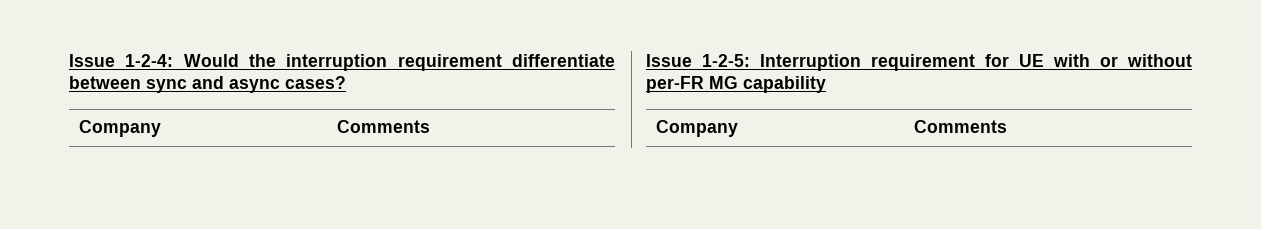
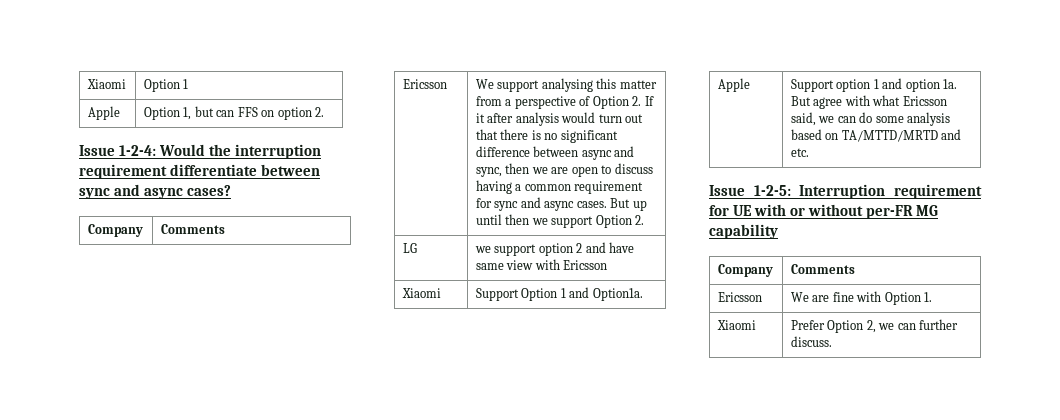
+ Xiaomi | Option 1
+ Apple | Option 1, but can FFS on option 2.
+ Ericsson | We support analysing this matter from a perspective of Option 2. If it after analysis would turn out that there is no significant difference between async and sync, then we are open to discuss having a common requirement for sync and async cases. But up until then we support Option 2.
+ LG | we support option 2 and have same view with Ericsson
+ Xiaomi | Support Option 1 and Option1a.
+ Apple | Support option 1 and option 1a. But agree with what Ericsson said, we can do some analysis based on TA/MTTD/MRTD and etc.
+ Ericsson | We are fine with Option 1.
+ Xiaomi | Prefer Option 2, we can further discuss.

